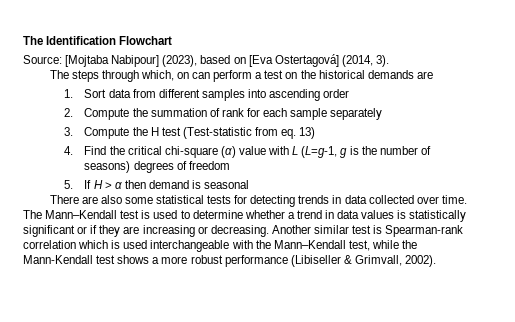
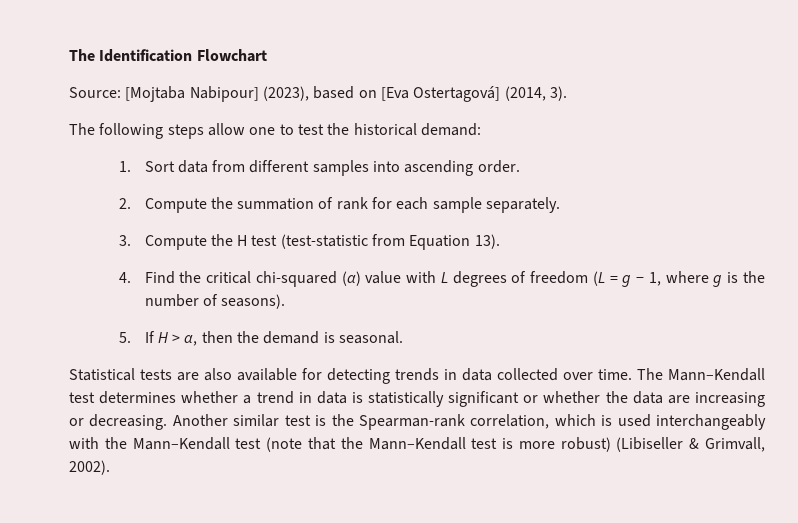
- The steps through which, on can perform a test on the historical demands are
+ The following steps allow one to test the historical demand:
- 1. Sort data from different samples into ascending order
+ 1. Sort data from different samples into ascending order.
- 2. Compute the summation of rank for each sample separately
+ 2. Compute the summation of rank for each sample separately.
- 3. Compute the H test (Test-statistic from eq. 13)
+ 3. Compute the H test (test-statistic from Equation 13).
- 4. Find the critical chi-square (α) value with L (L=g-1, g is the number of seasons) degrees of freedom
+ 4. Find the critical chi-squared (α) value with L degrees of freedom (L = g − 1, where g is the number of seasons).
- 5. If H > α then demand is seasonal
- There are also some statistical tests for detecting trends in data collected over time.
+ 5. If H > α, then the demand is seasonal.
+ Statistical tests are also available for detecting trends in data collected over time.
- The Mann–Kendall test is used to determine whether a trend in data values is statistically significant or if they are increasing or decreasing.
+ The Mann–Kendall test determines whether a trend in data is statistically significant or whether the data are increasing or decreasing.
- Another similar test is Spearman-rank correlation which is used interchangeable with the Mann–Kendall test, while the Mann-Kendall test shows a more robust performance (Libiseller & Grimvall, 2002).
+ Another similar test is the Spearman-rank correlation, which is used interchangeably with the Mann–Kendall test (note that the Mann–Kendall test is more robust) (Libiseller & Grimvall, 2002).

